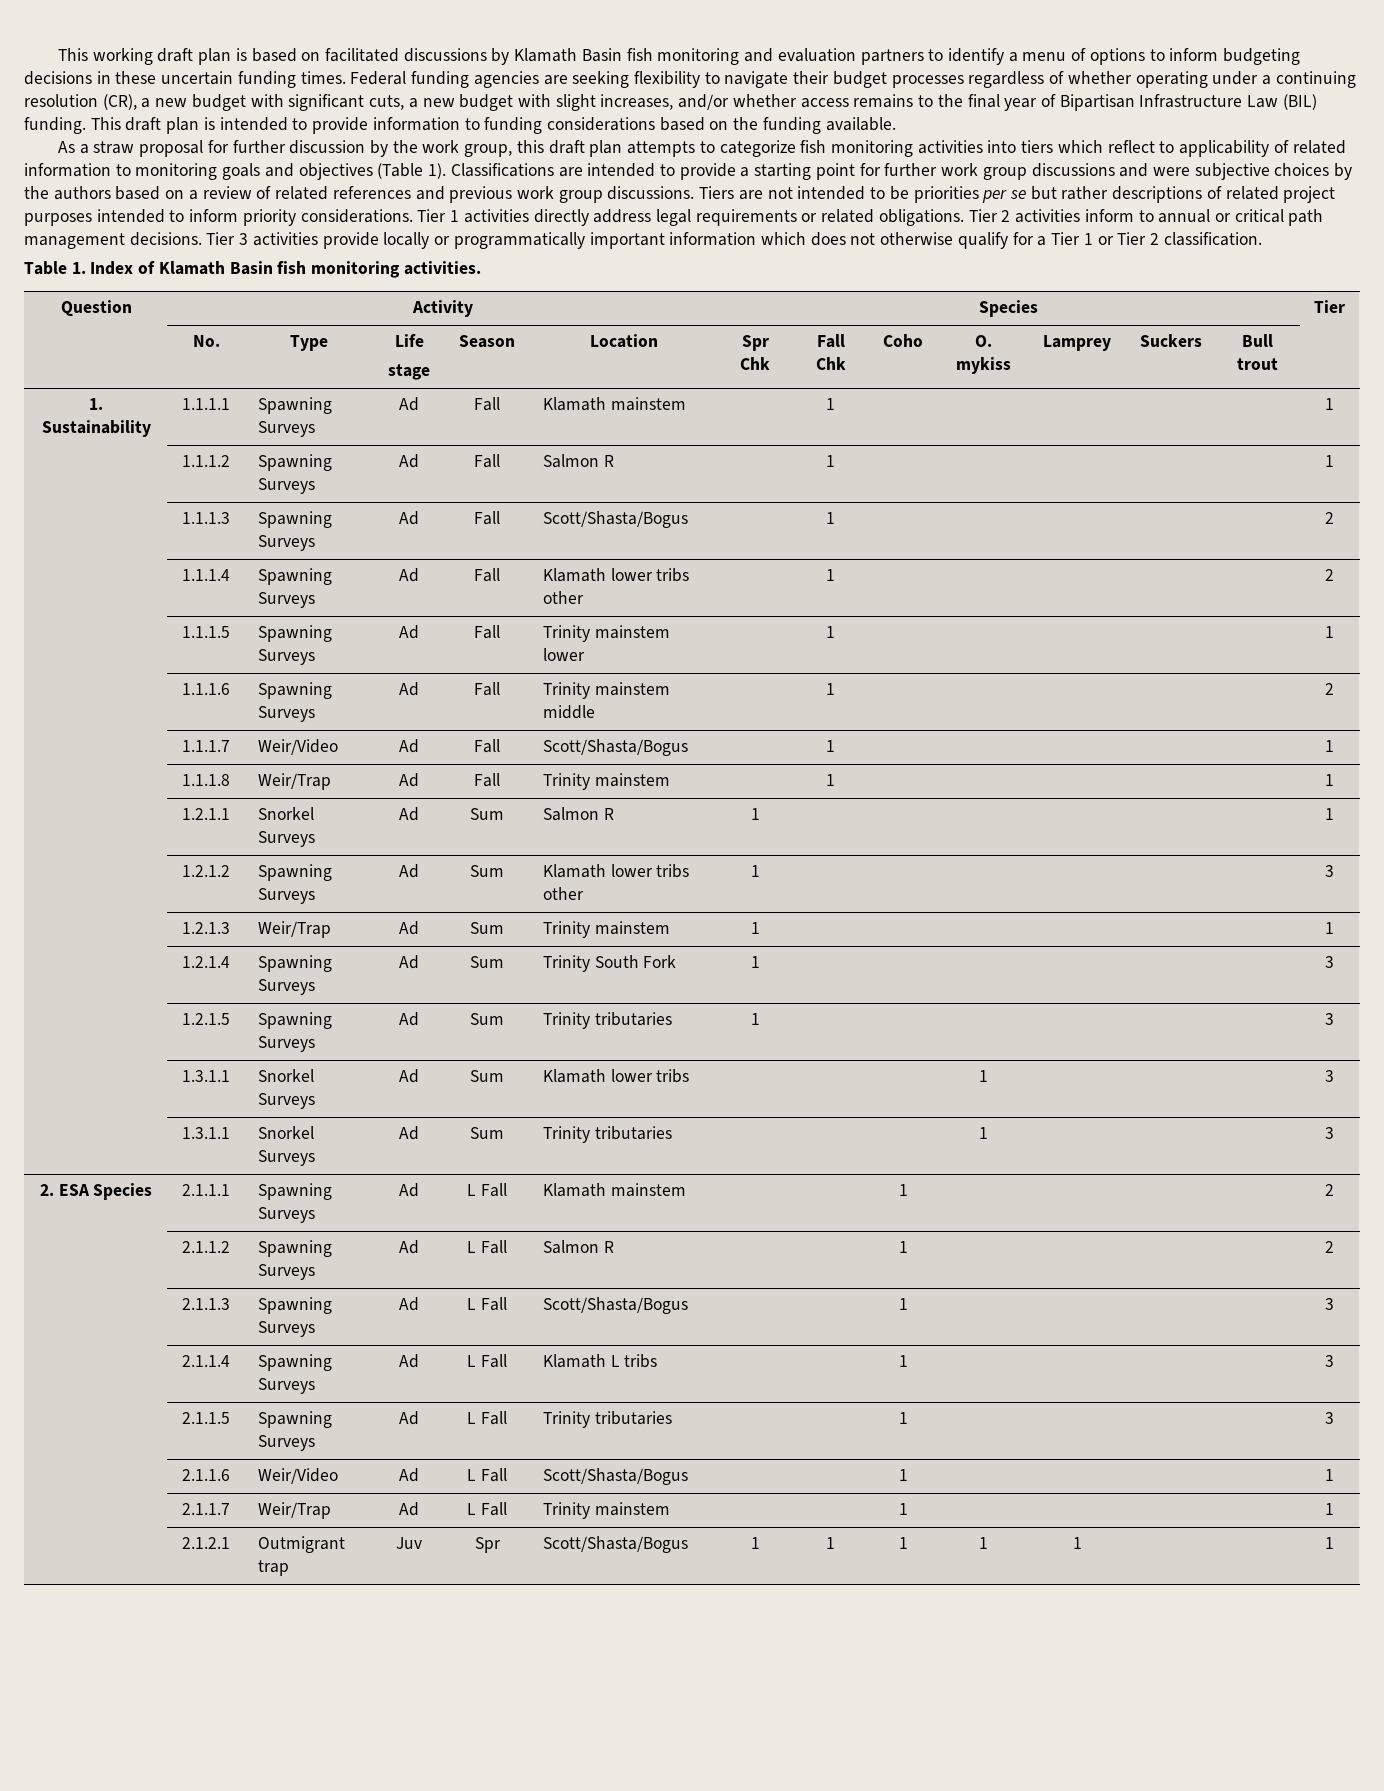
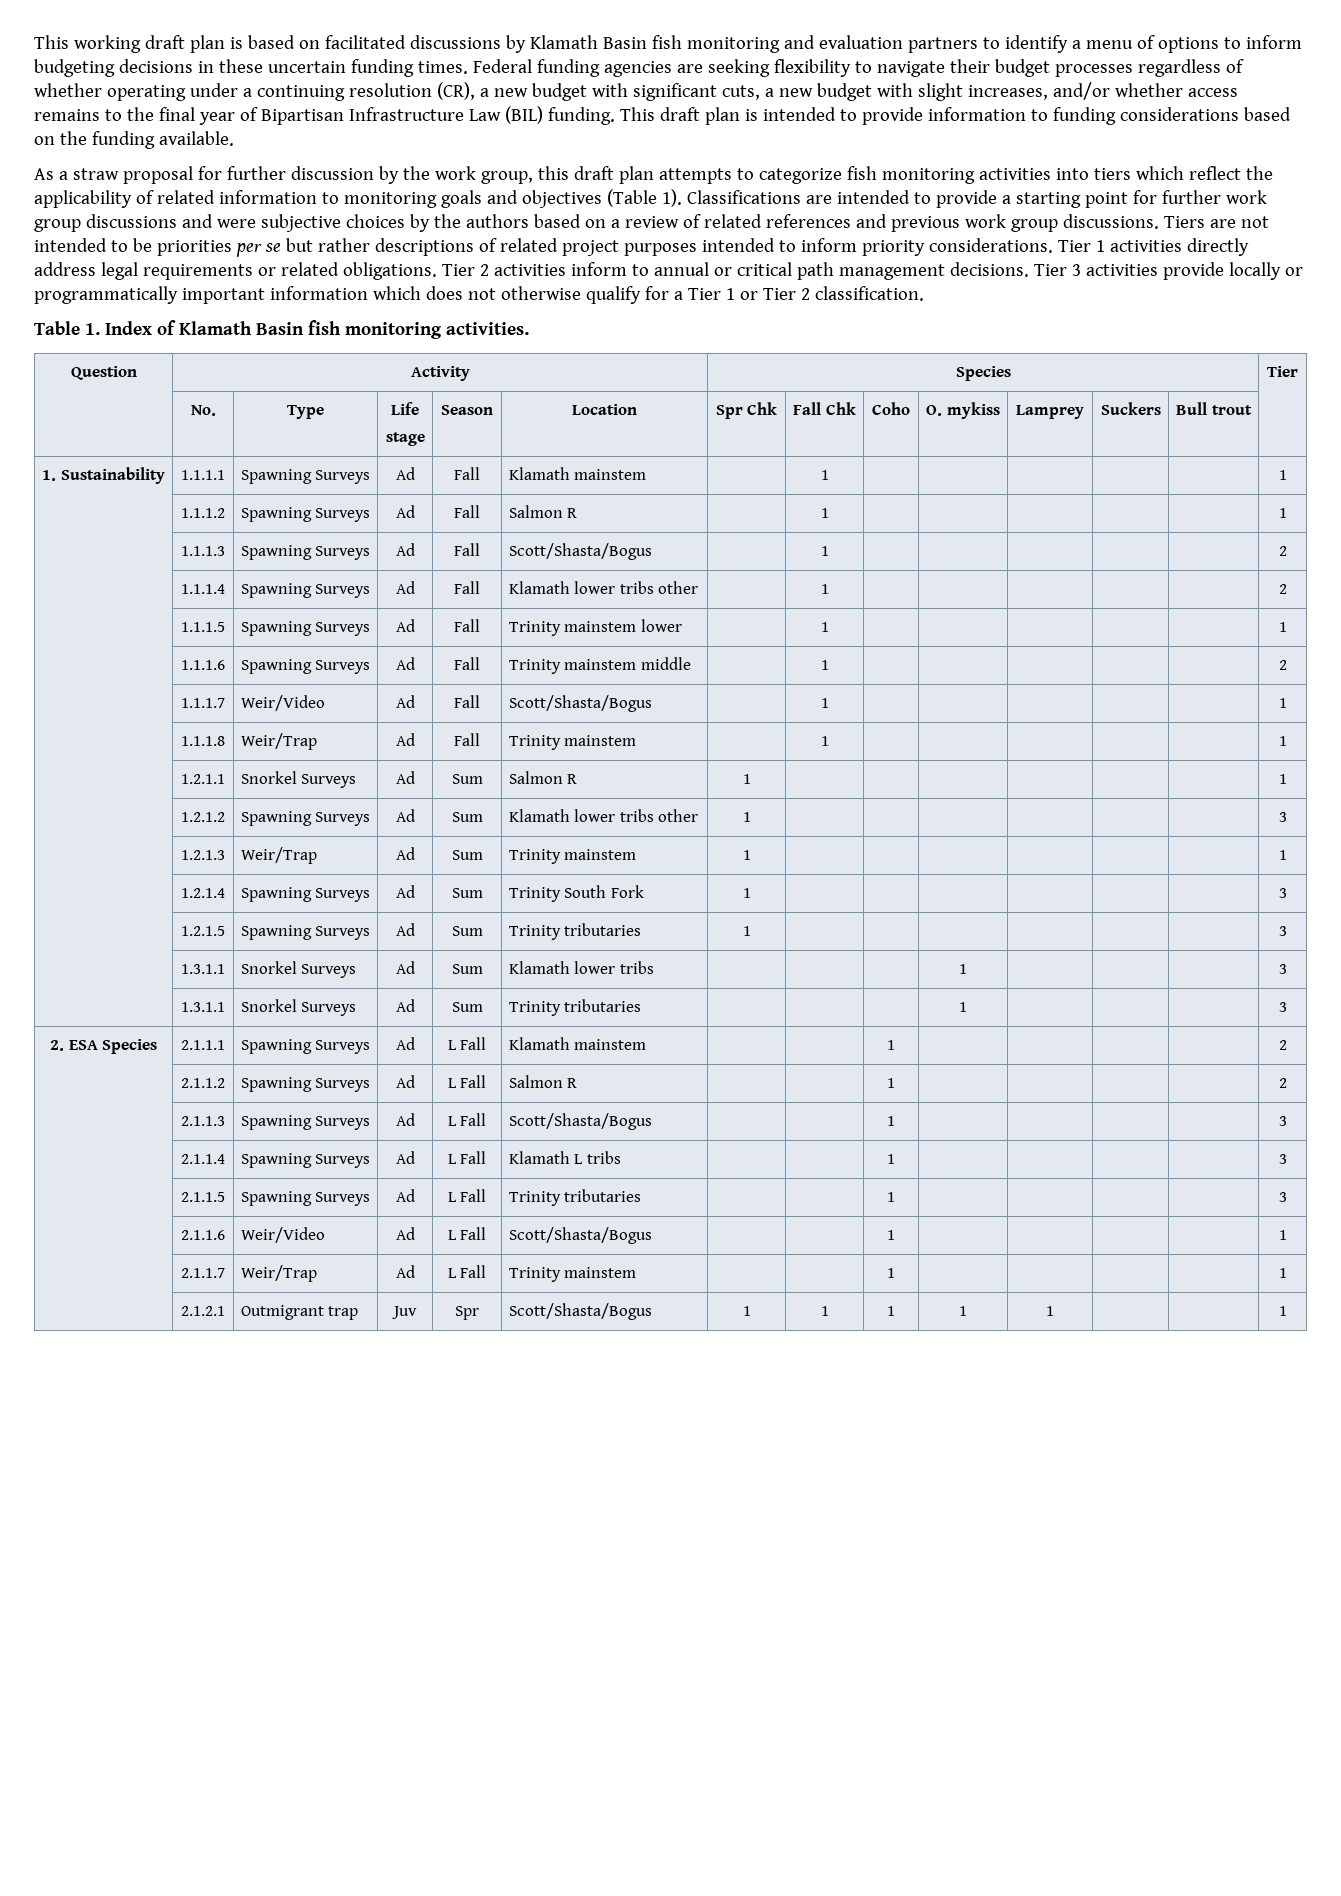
- As a straw proposal for further discussion by the work group, this draft plan attempts to categorize fish monitoring activities into tiers which reflect to applicability of related information to monitoring goals and objectives (Table 1).
+ As a straw proposal for further discussion by the work group, this draft plan attempts to categorize fish monitoring activities into tiers which reflect the applicability of related information to monitoring goals and objectives (Table 1).

